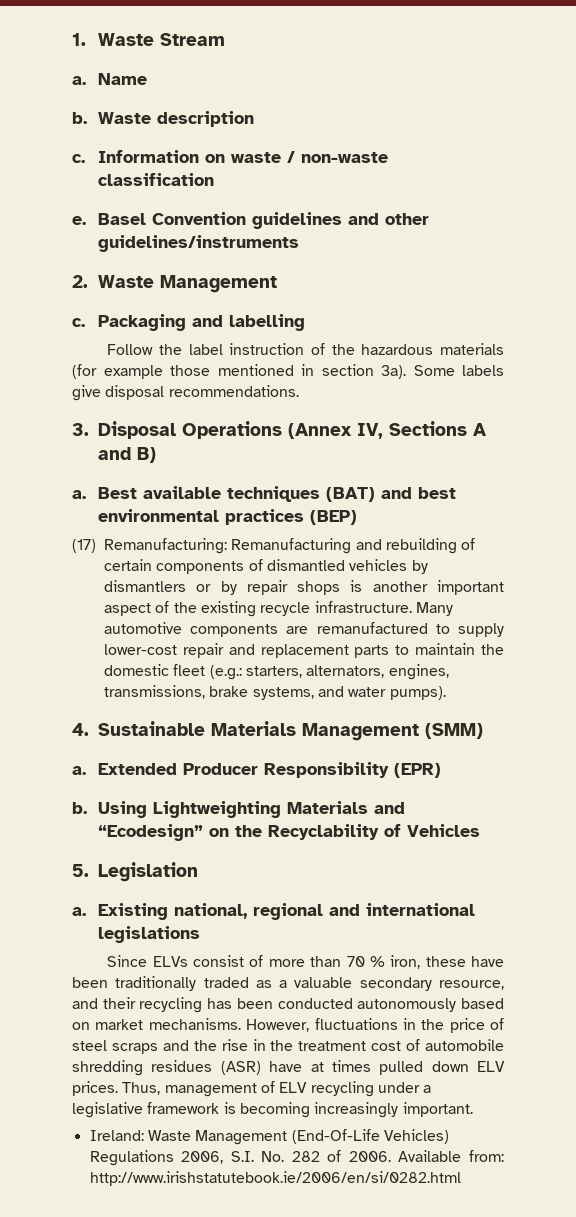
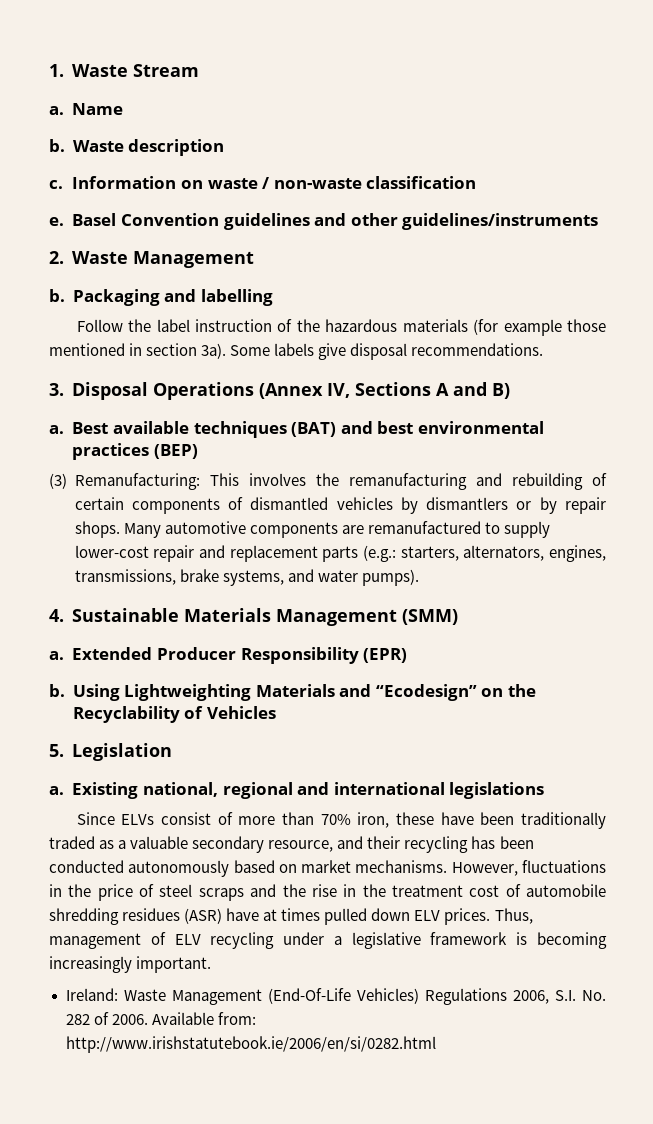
  2. Waste Management
- c.
+ b.
- (17) Remanufacturing: Remanufacturing and rebuilding of certain components of dismantled vehicles by dismantlers or by repair shops is another important aspect of the existing recycle infrastructure.
+ (3) Remanufacturing: This involves the remanufacturing and rebuilding of certain components of dismantled vehicles by dismantlers or by repair shops.
- Many automotive components are remanufactured to supply lower-cost repair and replacement parts to maintain the domestic fleet (e.g.: starters, alternators, engines, transmissions, brake systems, and water pumps).
+ Many automotive components are remanufactured to supply lower-cost repair and replacement parts (e.g.: starters, alternators, engines, transmissions, brake systems, and water pumps).
- Since ELVs consist of more than 70 % iron, these have been traditionally traded as a valuable secondary resource, and their recycling has been conducted autonomously based on market mechanisms.
+ Since ELVs consist of more than 70% iron, these have been traditionally traded as a valuable secondary resource, and their recycling has been conducted autonomously based on market mechanisms.

